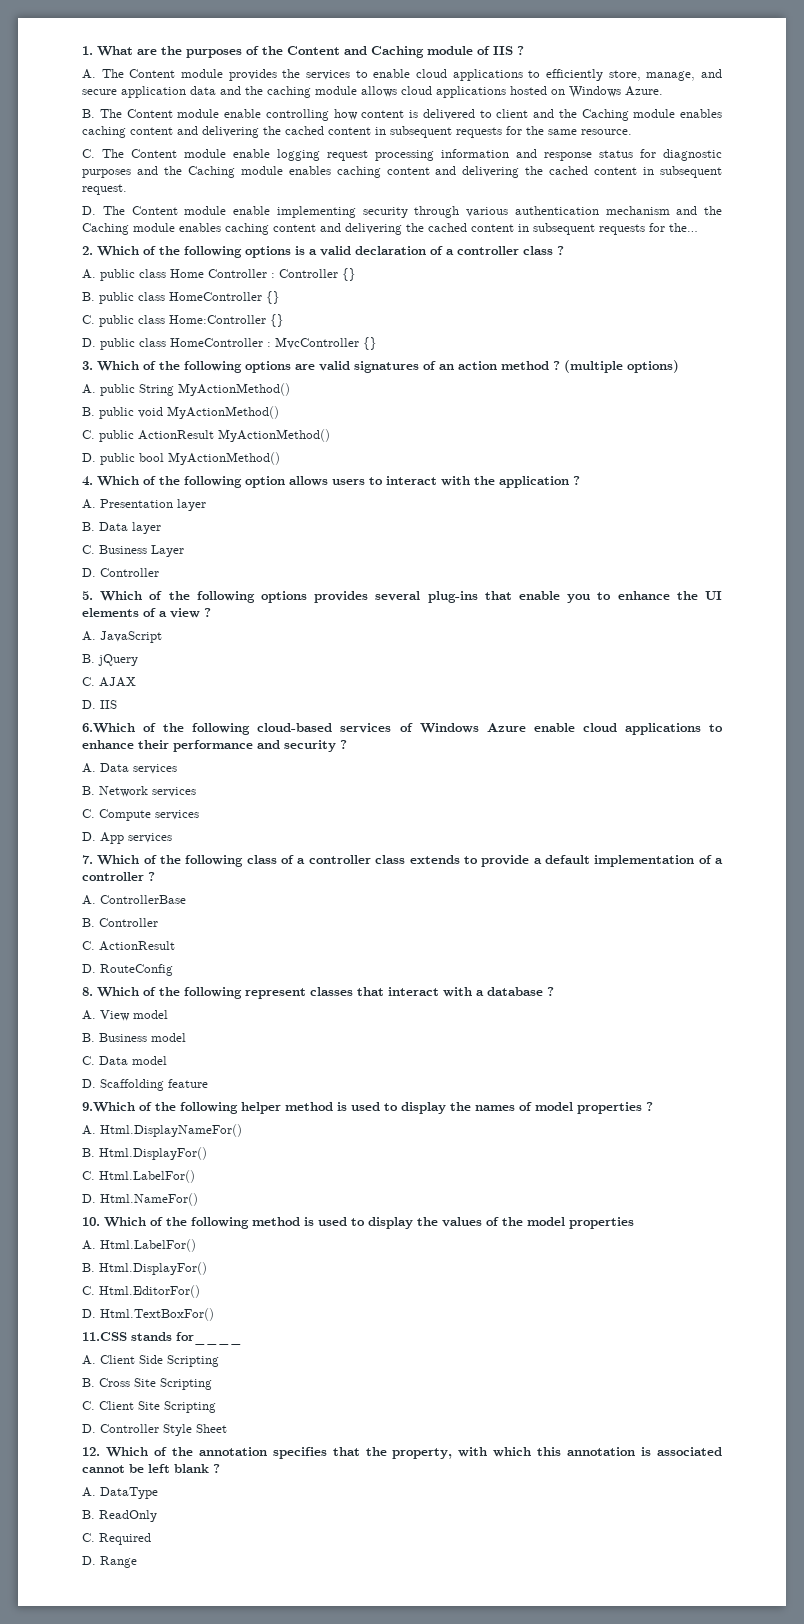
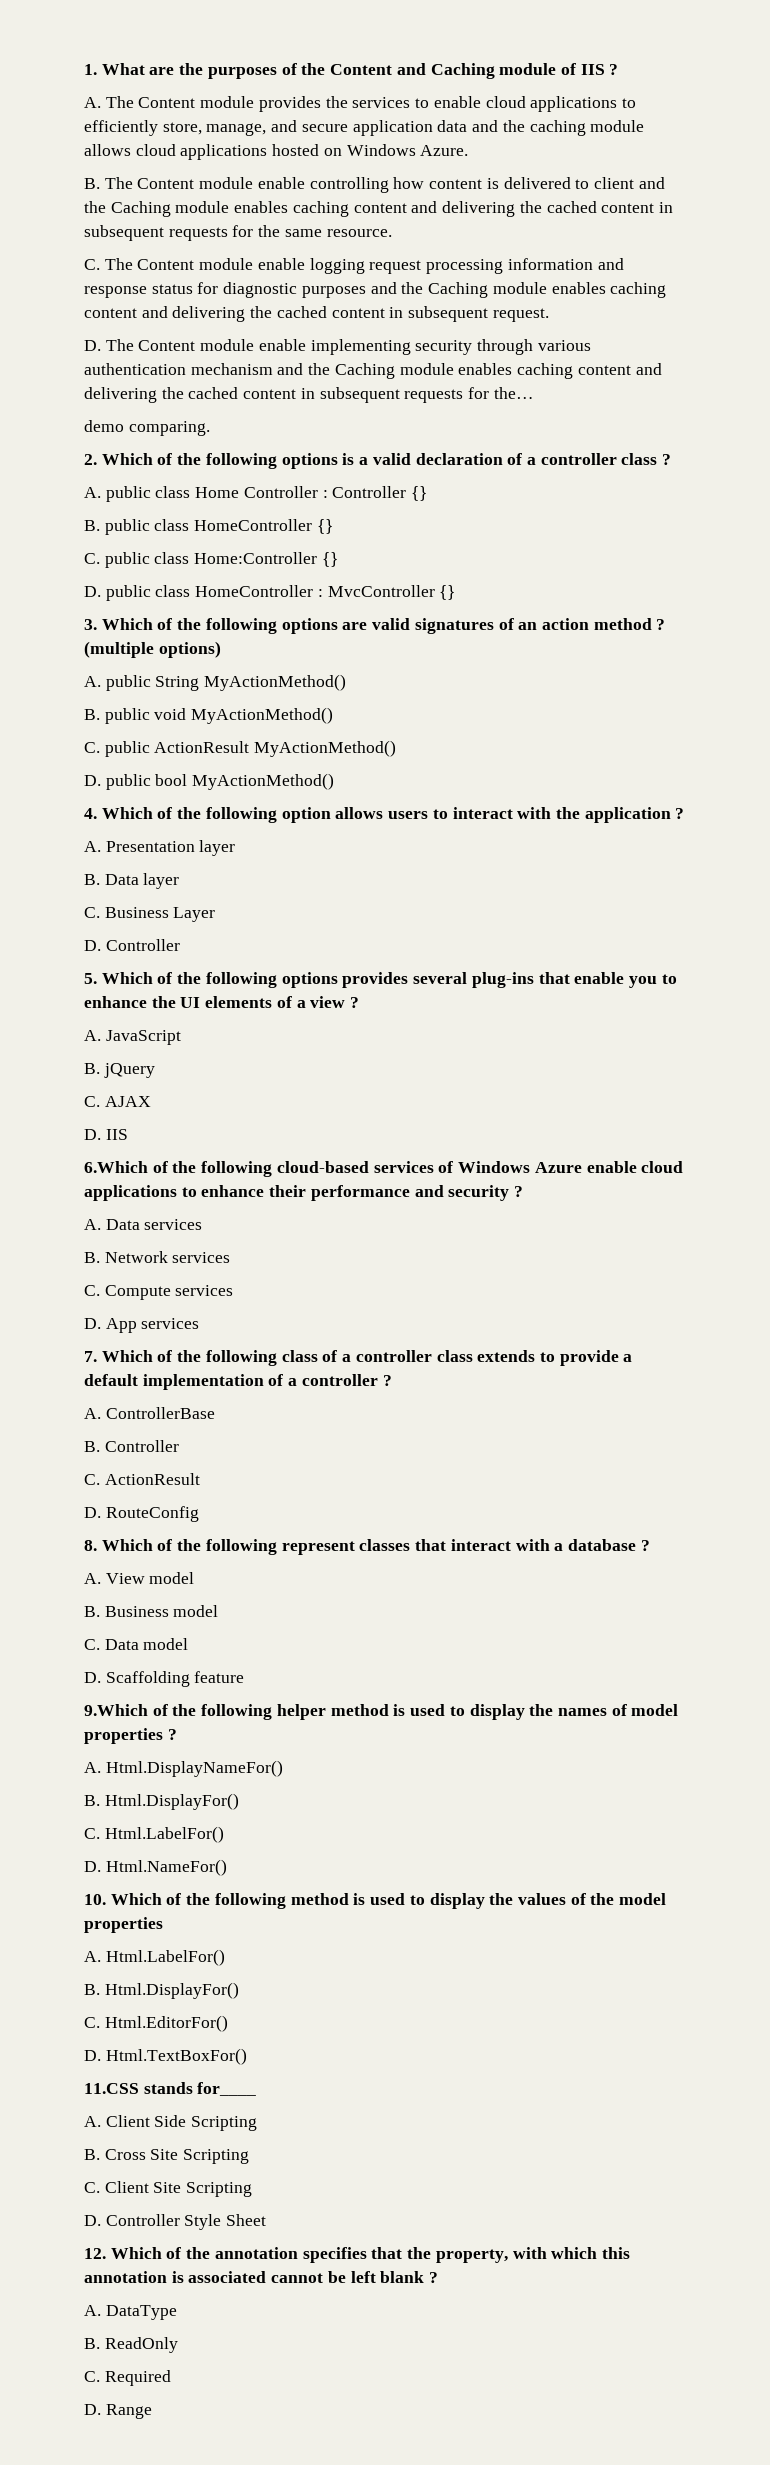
+ demo comparing.

